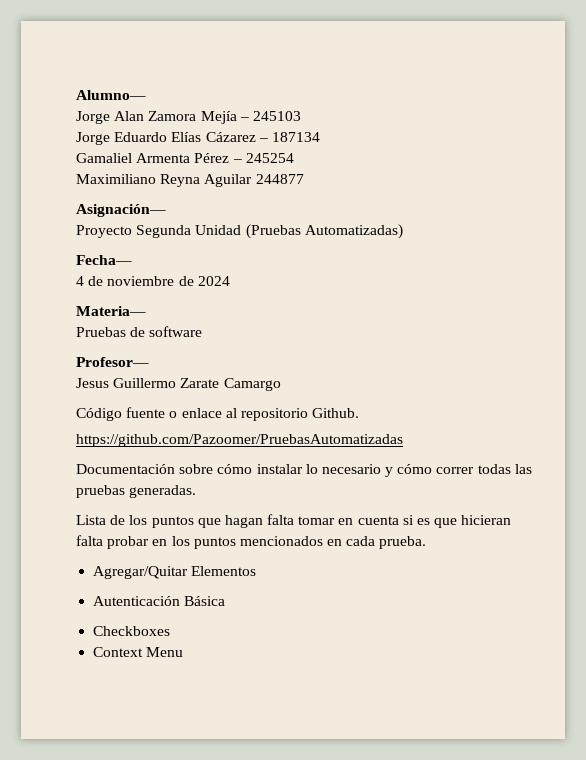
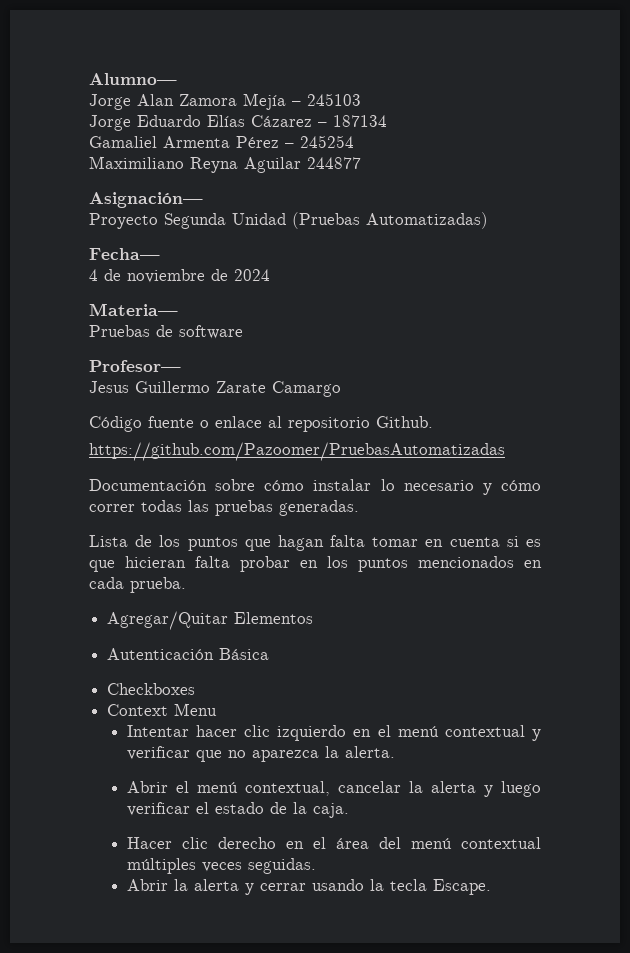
+ Intentar hacer clic izquierdo en el menú contextual y verificar que no aparezca la alerta.
+ Abrir el menú contextual, cancelar la alerta y luego verificar el estado de la caja.
+ Hacer clic derecho en el área del menú contextual múltiples veces seguidas.
+ Abrir la alerta y cerrar usando la tecla Escape.

